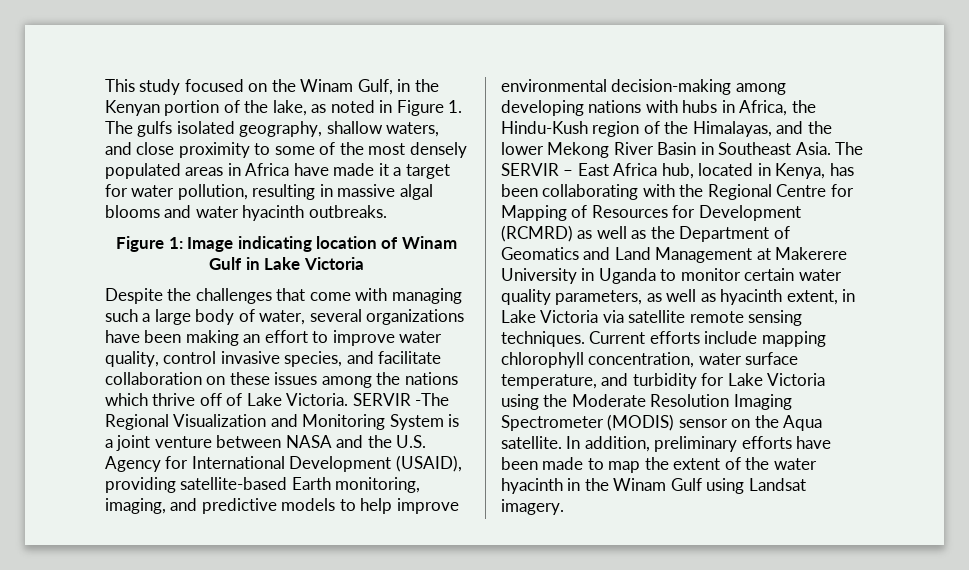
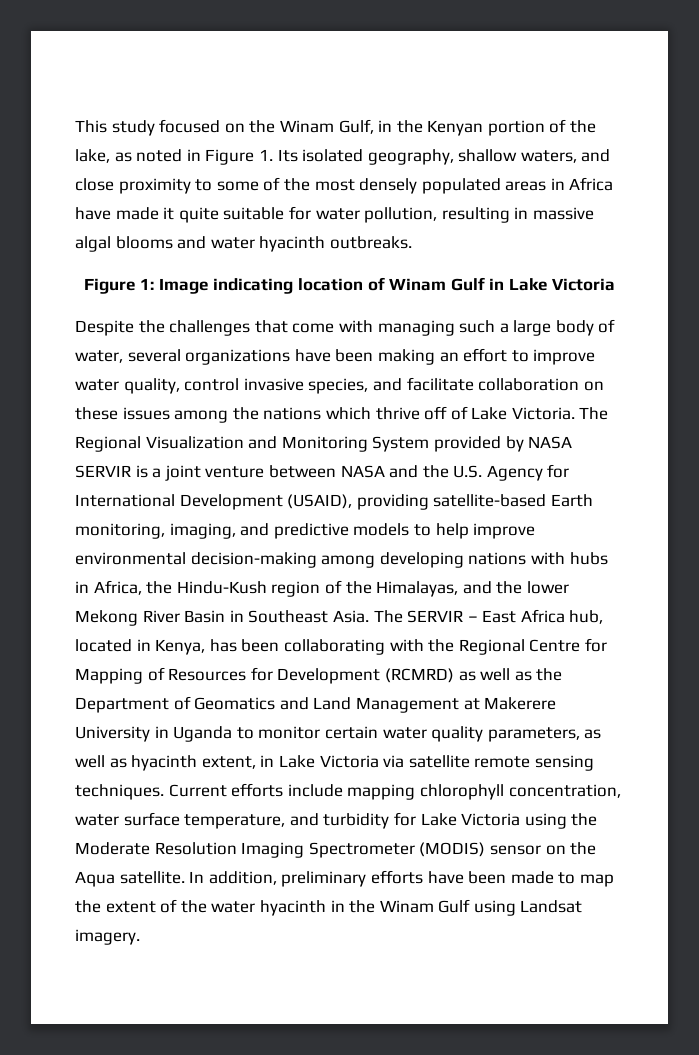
- This study focused on the Winam Gulf, in the Kenyan portion of the lake, as noted in Figure 1. The gulfs isolated geography, shallow waters, and close proximity to some of the most densely populated areas in Africa have made it a target for water pollution, resulting in massive algal blooms and water hyacinth outbreaks.
+ This study focused on the Winam Gulf, in the Kenyan portion of the lake, as noted in Figure 1. Its isolated geography, shallow waters, and close proximity to some of the most densely populated areas in Africa have made it quite suitable for water pollution, resulting in massive algal blooms and water hyacinth outbreaks.
- SERVIR -The Regional Visualization and Monitoring System is a joint venture between NASA and the U.S. Agency for International Development (USAID), providing satellite-based Earth monitoring, imaging, and predictive models to help improve environmental decision-making among developing nations with hubs in Africa, the Hindu-Kush region of the Himalayas, and the lower Mekong River Basin in Southeast Asia.
+ The Regional Visualization and Monitoring System provided by NASA SERVIR is a joint venture between NASA and the U.S. Agency for International Development (USAID), providing satellite-based Earth monitoring, imaging, and predictive models to help improve environmental decision-making among developing nations with hubs in Africa, the Hindu-Kush region of the Himalayas, and the lower Mekong River Basin in Southeast Asia.

